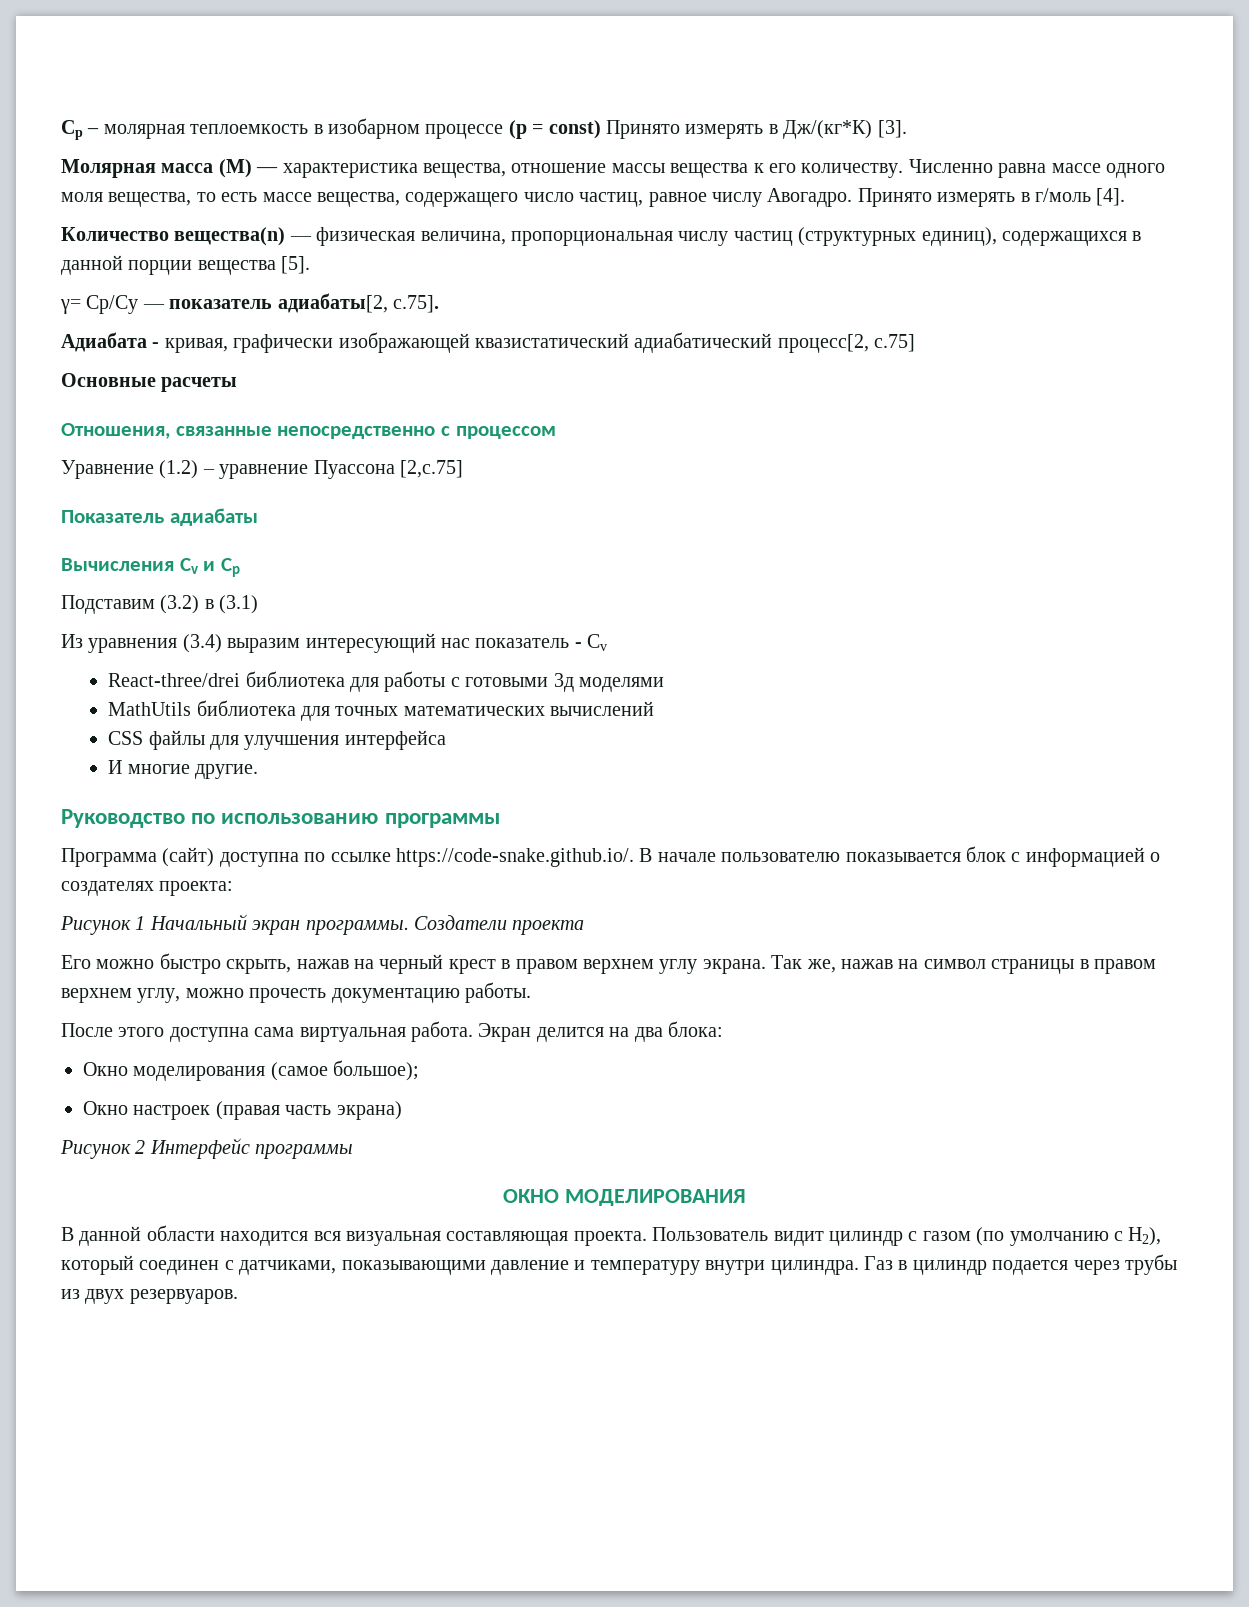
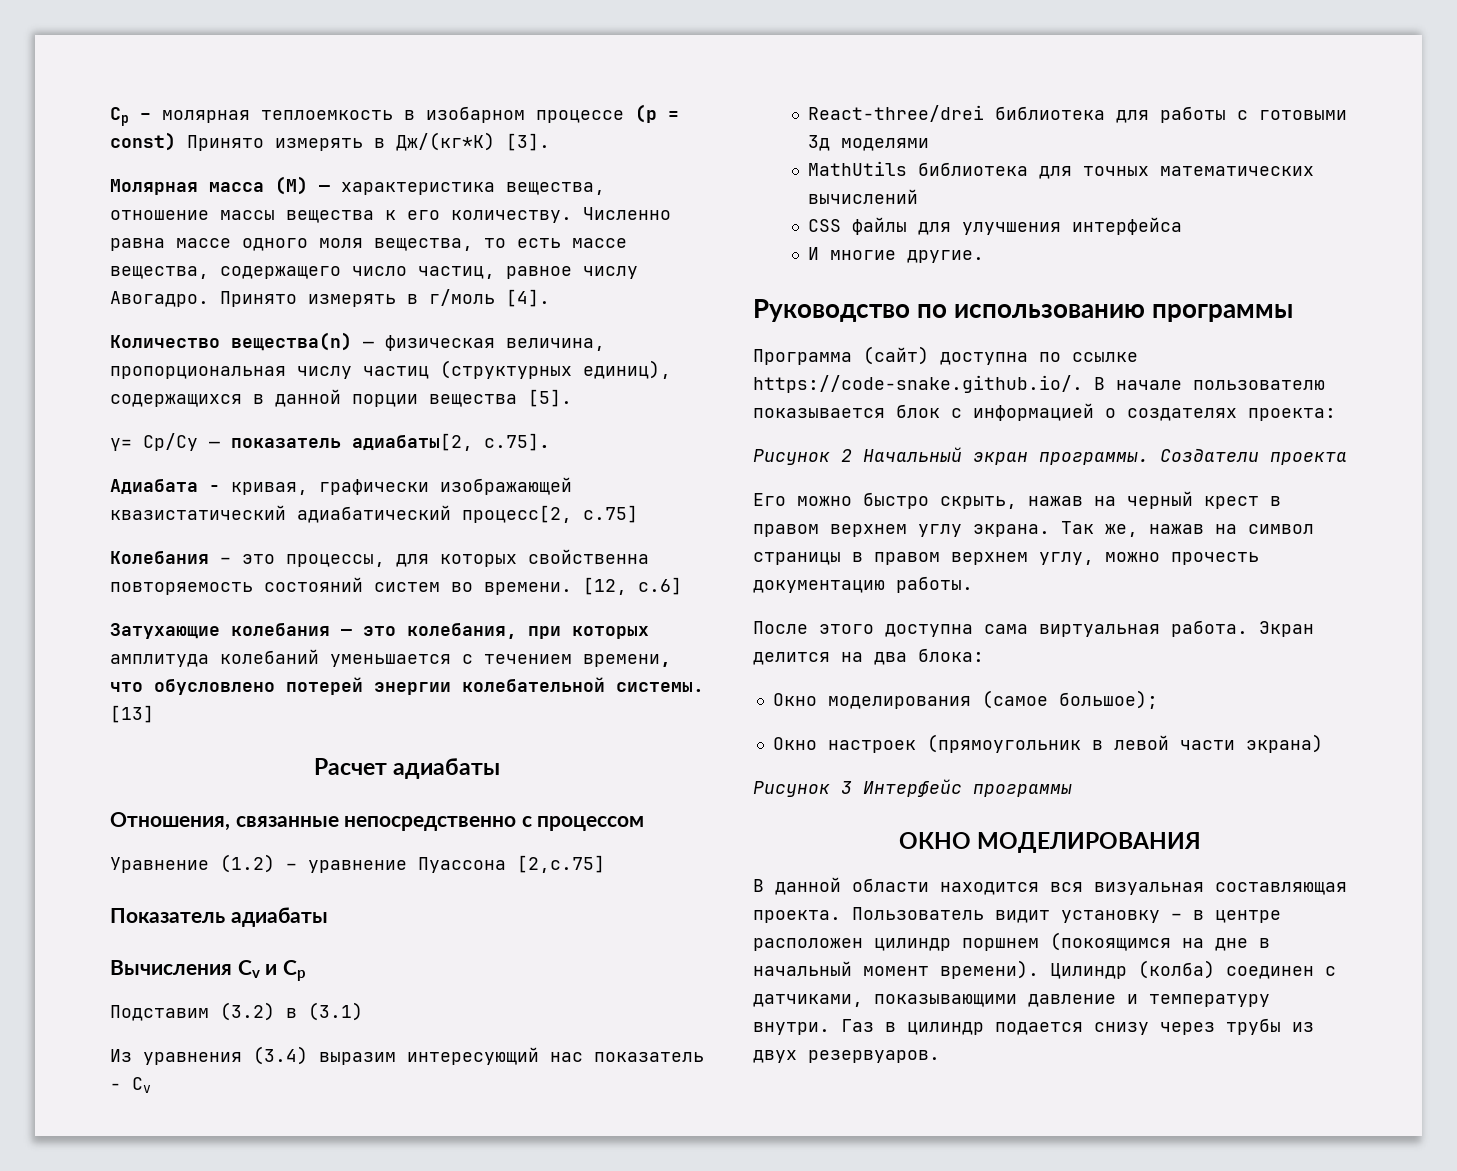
- Основные расчеты
+ Колебания – это процессы, для которых свойственна повторяемость состояний систем во времени. [12, c.6]
+ Затухающие колебания — это колебания, при которых амплитуда колебаний уменьшается с течением времени, что обусловлено потерей энергии колебательной системы. [13]
+ Расчет адиабаты
- Рисунок 1 Начальный экран программы.
+ Рисунок 2 Начальный экран программы.
- Окно настроек (правая часть экрана)
+ Окно настроек (прямоугольник в левой части экрана)
- Рисунок 2 Интерфейс программы
+ Рисунок 3 Интерфейс программы
- Пользователь видит цилиндр с газом (по умолчанию с H2), который соединен с датчиками, показывающими давление и температуру внутри цилиндра.
+ Пользователь видит установку – в центре расположен цилиндр поршнем (покоящимся на дне в начальный момент времени). Цилиндр (колба) соединен с датчиками, показывающими давление и температуру внутри.
- Газ в цилиндр подается через трубы из двух резервуаров.
+ Газ в цилиндр подается снизу через трубы из двух резервуаров.

